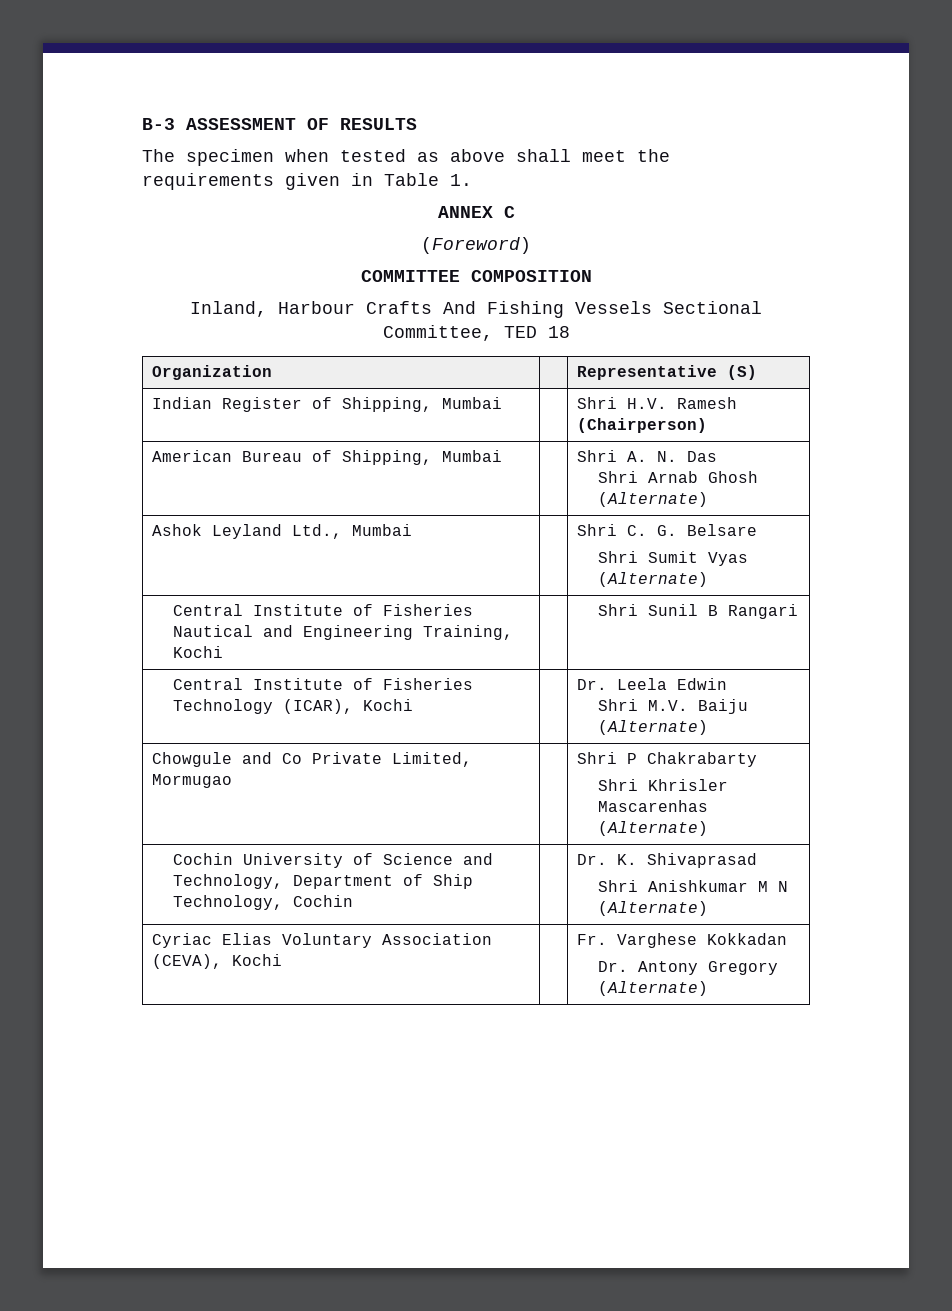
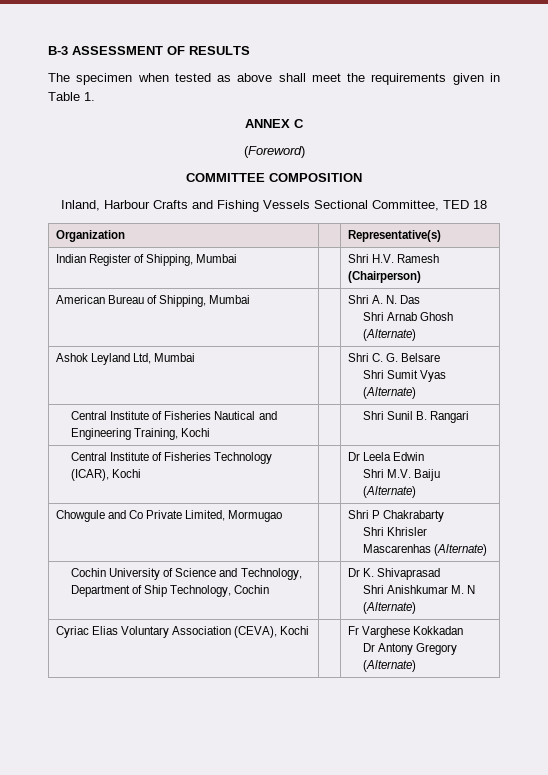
- Inland, Harbour Crafts And Fishing Vessels Sectional Committee, TED 18
+ Inland, Harbour Crafts and Fishing Vessels Sectional Committee, TED 18
- Organization | | Representative (S)
+ Organization | | Representative(s)
- Ashok Leyland Ltd., Mumbai | | Shri C. G. Belsare
+ Ashok Leyland Ltd, Mumbai | | Shri C. G. Belsare
- Central Institute of Fisheries Nautical and Engineering Training, Kochi | | Shri Sunil B Rangari
+ Central Institute of Fisheries Nautical and Engineering Training, Kochi | | Shri Sunil B. Rangari
- Central Institute of Fisheries Technology (ICAR), Kochi | | Dr. Leela Edwin
+ Central Institute of Fisheries Technology (ICAR), Kochi | | Dr Leela Edwin
- Cochin University of Science and Technology, Department of Ship Technology, Cochin | | Dr. K. Shivaprasad
- Shri Anishkumar M N (Alternate)
+ Cochin University of Science and Technology, Department of Ship Technology, Cochin | | Dr K. Shivaprasad
+ Shri Anishkumar M. N (Alternate)
- Cyriac Elias Voluntary Association (CEVA), Kochi | | Fr. Varghese Kokkadan
- Dr. Antony Gregory (Alternate)
+ Cyriac Elias Voluntary Association (CEVA), Kochi | | Fr Varghese Kokkadan
+ Dr Antony Gregory (Alternate)

